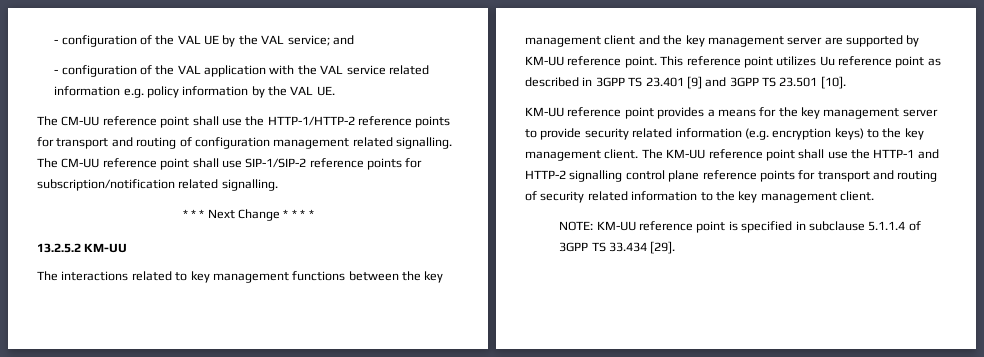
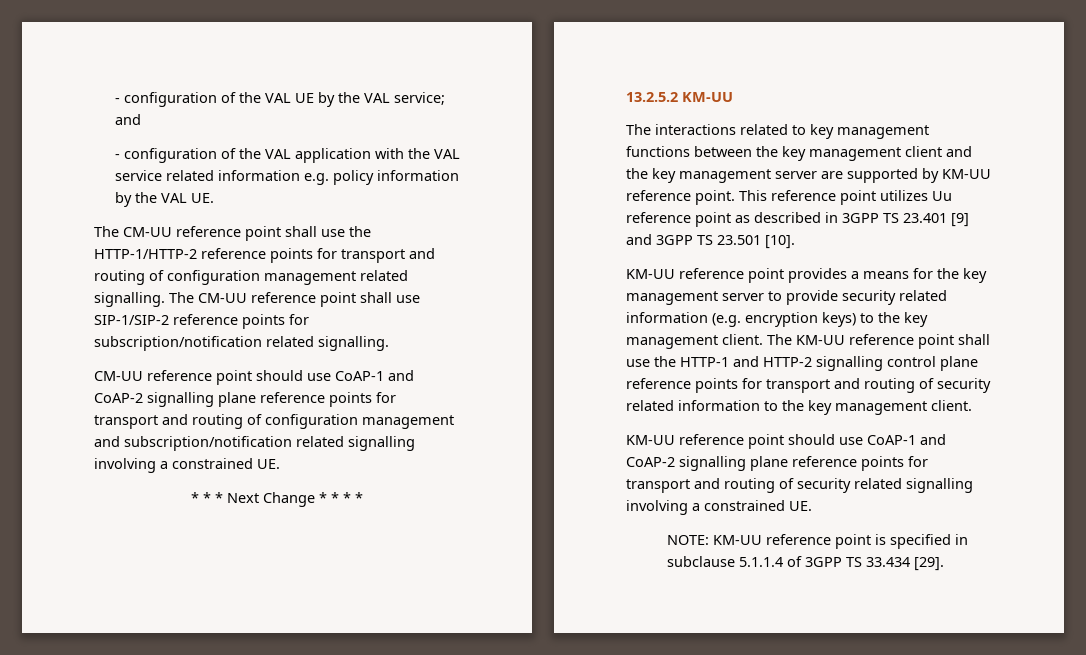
+ CM-UU reference point should use CoAP-1 and CoAP-2 signalling plane reference points for transport and routing of configuration management and subscription/notification related signalling involving a constrained UE.
+ KM-UU reference point should use CoAP-1 and CoAP-2 signalling plane reference points for transport and routing of security related signalling involving a constrained UE.

